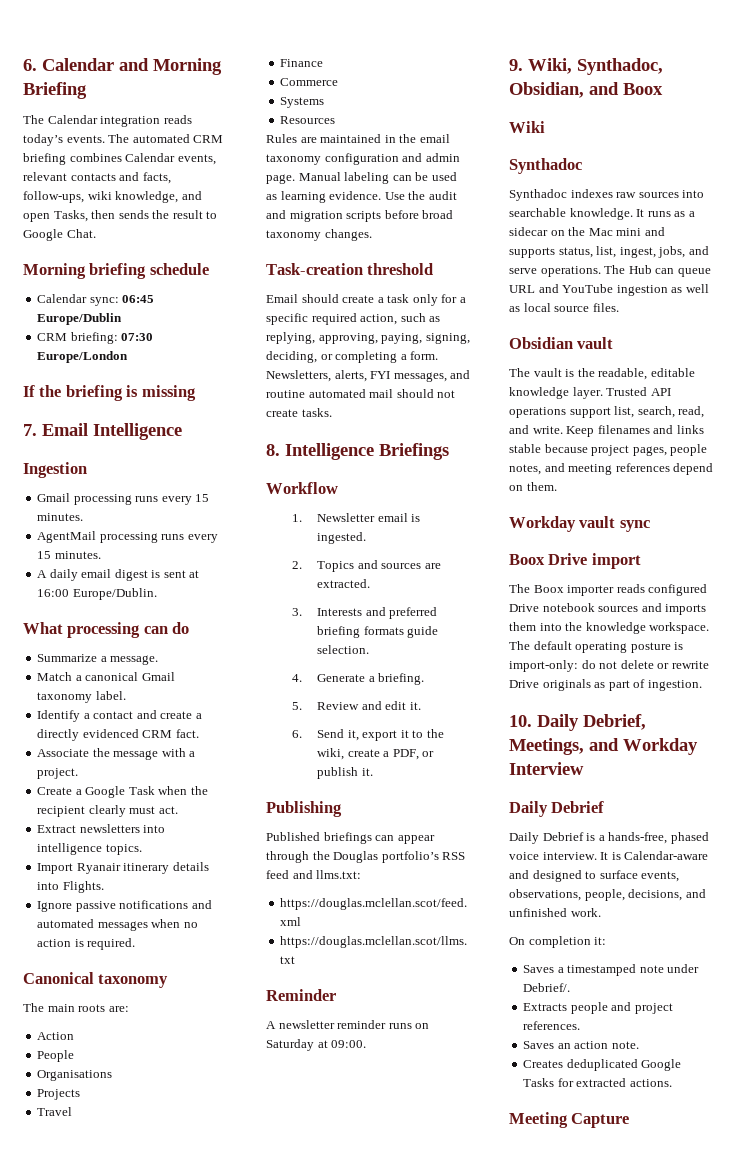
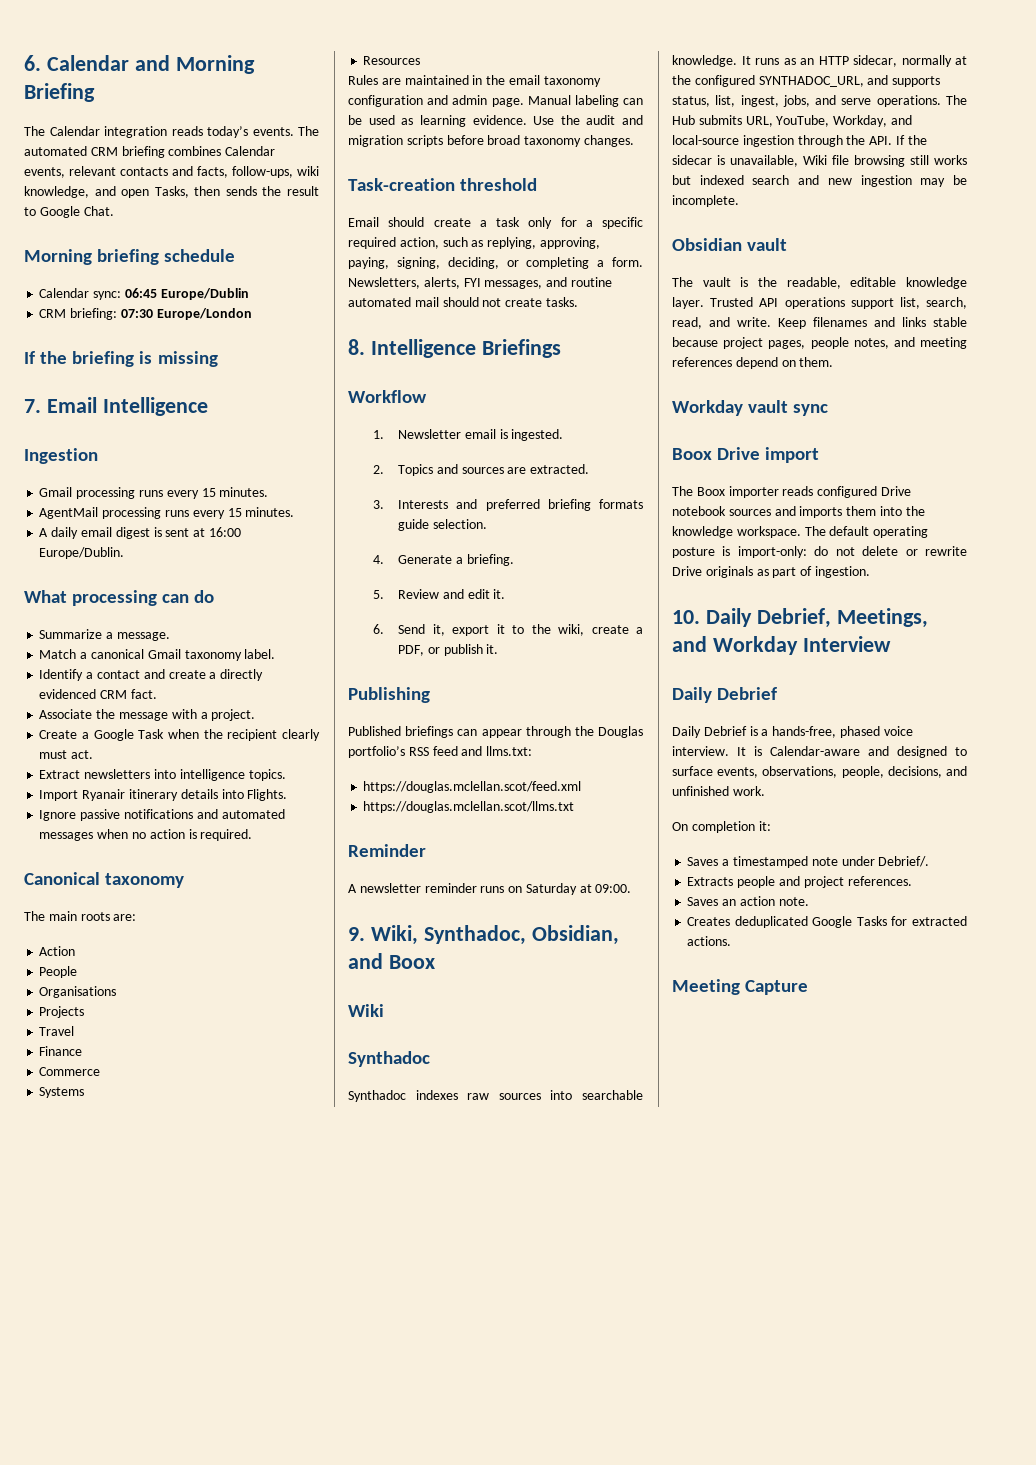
- It runs as a sidecar on the Mac mini and supports status, list, ingest, jobs, and serve operations.
+ It runs as an HTTP sidecar, normally at the configured SYNTHADOC_URL, and supports status, list, ingest, jobs, and serve operations.
- The Hub can queue URL and YouTube ingestion as well as local source files.
+ The Hub submits URL, YouTube, Workday, and local-source ingestion through the API. If the sidecar is unavailable, Wiki file browsing still works but indexed search and new ingestion may be incomplete.

